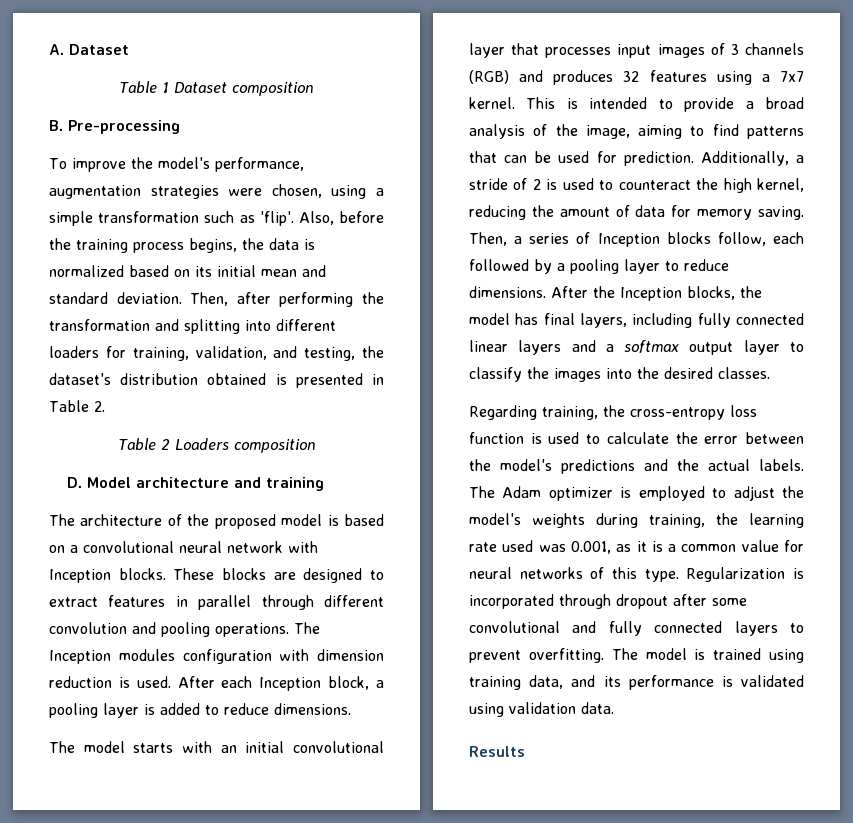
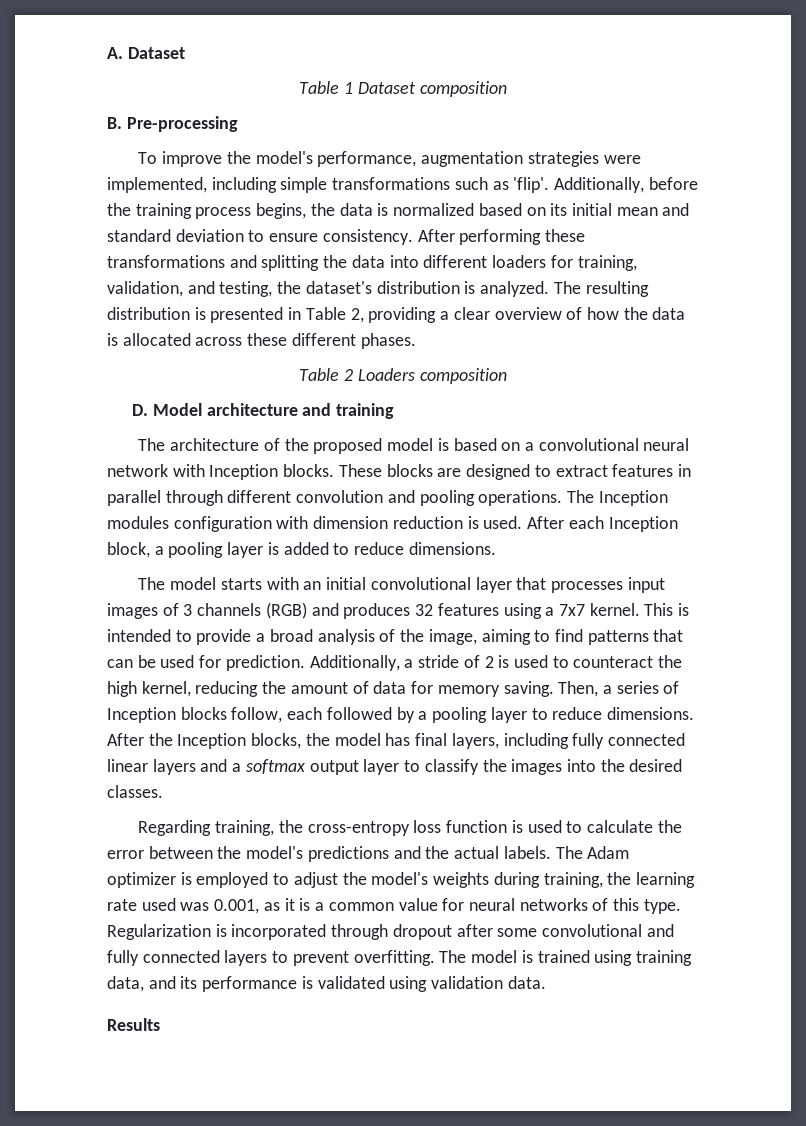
- To improve the model's performance, augmentation strategies were chosen, using a simple transformation such as 'flip'.
+ To improve the model's performance, augmentation strategies were implemented, including simple transformations such as 'flip'.
- Also, before the training process begins, the data is normalized based on its initial mean and standard deviation. Then, after performing the transformation and splitting into different loaders for training, validation, and testing, the dataset's distribution obtained is presented in Table 2.
+ Additionally, before the training process begins, the data is normalized based on its initial mean and standard deviation to ensure consistency. After performing these transformations and splitting the data into different loaders for training, validation, and testing, the dataset's distribution is analyzed. The resulting distribution is presented in Table 2, providing a clear overview of how the data is allocated across these different phases.

